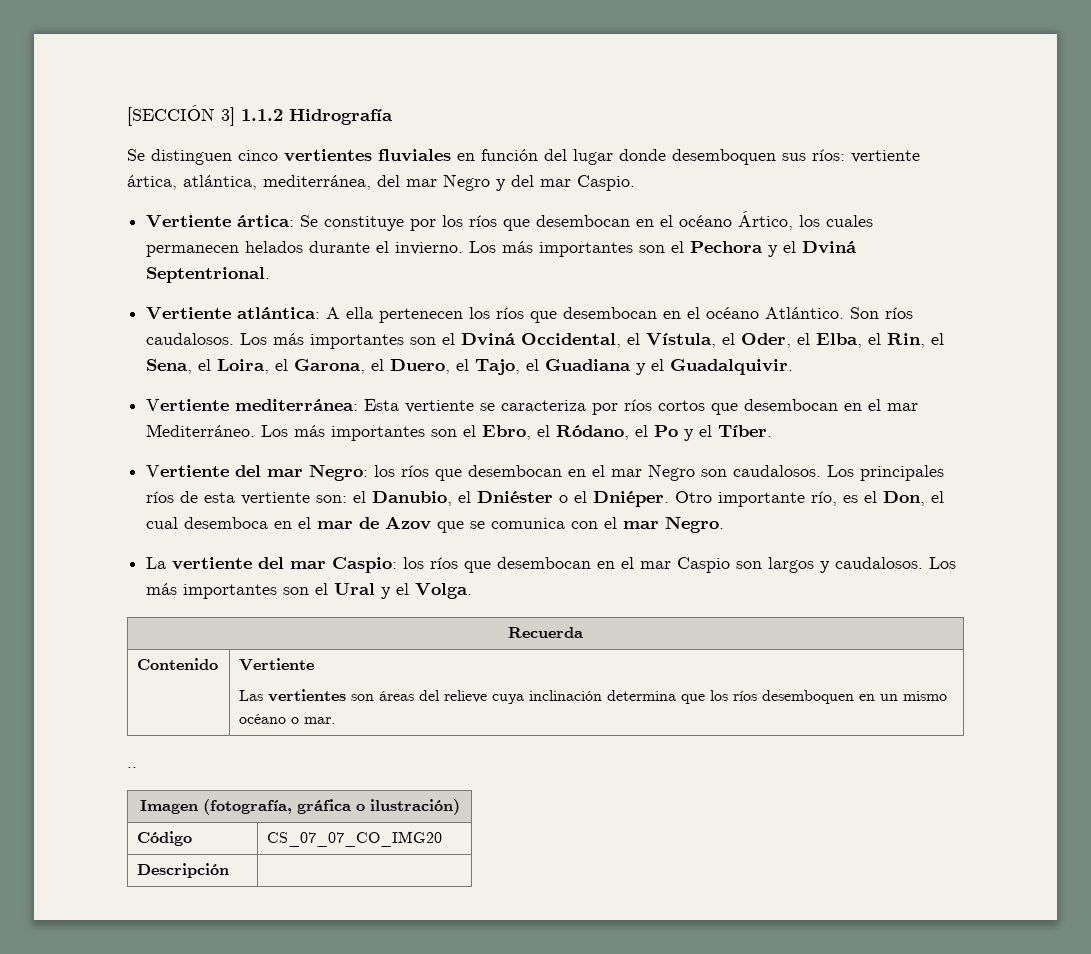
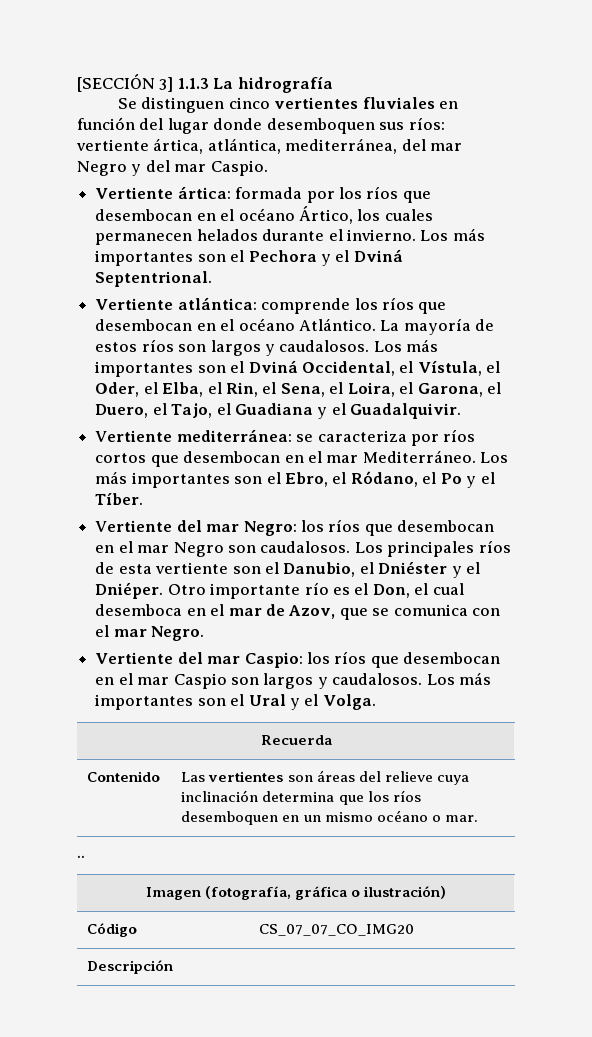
- [SECCIÓN 3] 1.1.2 Hidrografía
+ [SECCIÓN 3] 1.1.3 La hidrografía
- Vertiente ártica: Se constituye por los ríos que desembocan en el océano Ártico, los cuales permanecen helados durante el invierno.
+ Vertiente ártica: formada por los ríos que desembocan en el océano Ártico, los cuales permanecen helados durante el invierno.
- Vertiente atlántica: A ella pertenecen los ríos que desembocan en el océano Atlántico.
+ Vertiente atlántica: comprende los ríos que desembocan en el océano Atlántico.
- Son ríos caudalosos.
+ La mayoría de estos ríos son largos y caudalosos.
- Vertiente mediterránea: Esta vertiente se caracteriza por ríos cortos que desembocan en el mar Mediterráneo.
+ Vertiente mediterránea: se caracteriza por ríos cortos que desembocan en el mar Mediterráneo.
- Los principales ríos de esta vertiente son: el Danubio, el Dniéster o el Dniéper.
+ Los principales ríos de esta vertiente son el Danubio, el Dniéster y el Dniéper.
- Otro importante río, es el Don, el cual desemboca en el mar de Azov que se comunica con el mar Negro.
+ Otro importante río es el Don, el cual desemboca en el mar de Azov, que se comunica con el mar Negro.
- La vertiente del mar Caspio: los ríos que desembocan en el mar Caspio son largos y caudalosos.
+ Vertiente del mar Caspio: los ríos que desembocan en el mar Caspio son largos y caudalosos.
- Contenido | Vertiente
- Las vertientes son áreas del relieve cuya inclinación determina que los ríos desemboquen en un mismo océano o mar.
+ Contenido | Las vertientes son áreas del relieve cuya inclinación determina que los ríos desemboquen en un mismo océano o mar.

